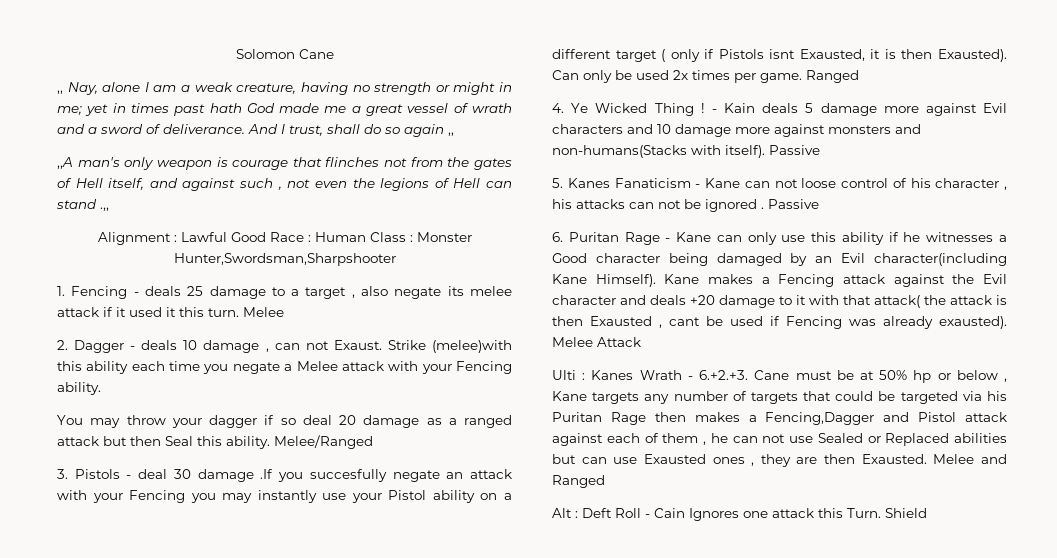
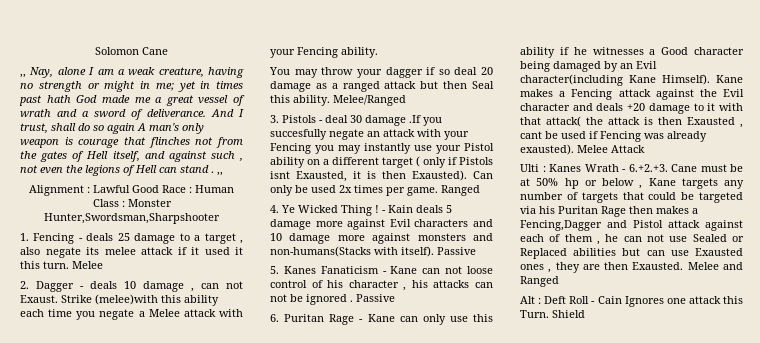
- And I trust, shall do so again ,,
- ,,A man's only weapon is courage that flinches not from the gates of Hell itself, and against such , not even the legions of Hell can stand .,,
+ And I trust, shall do so again A man's only weapon is courage that flinches not from the gates of Hell itself, and against such , not even the legions of Hell can stand . ,,

